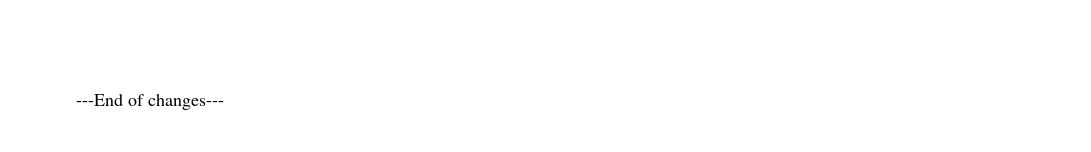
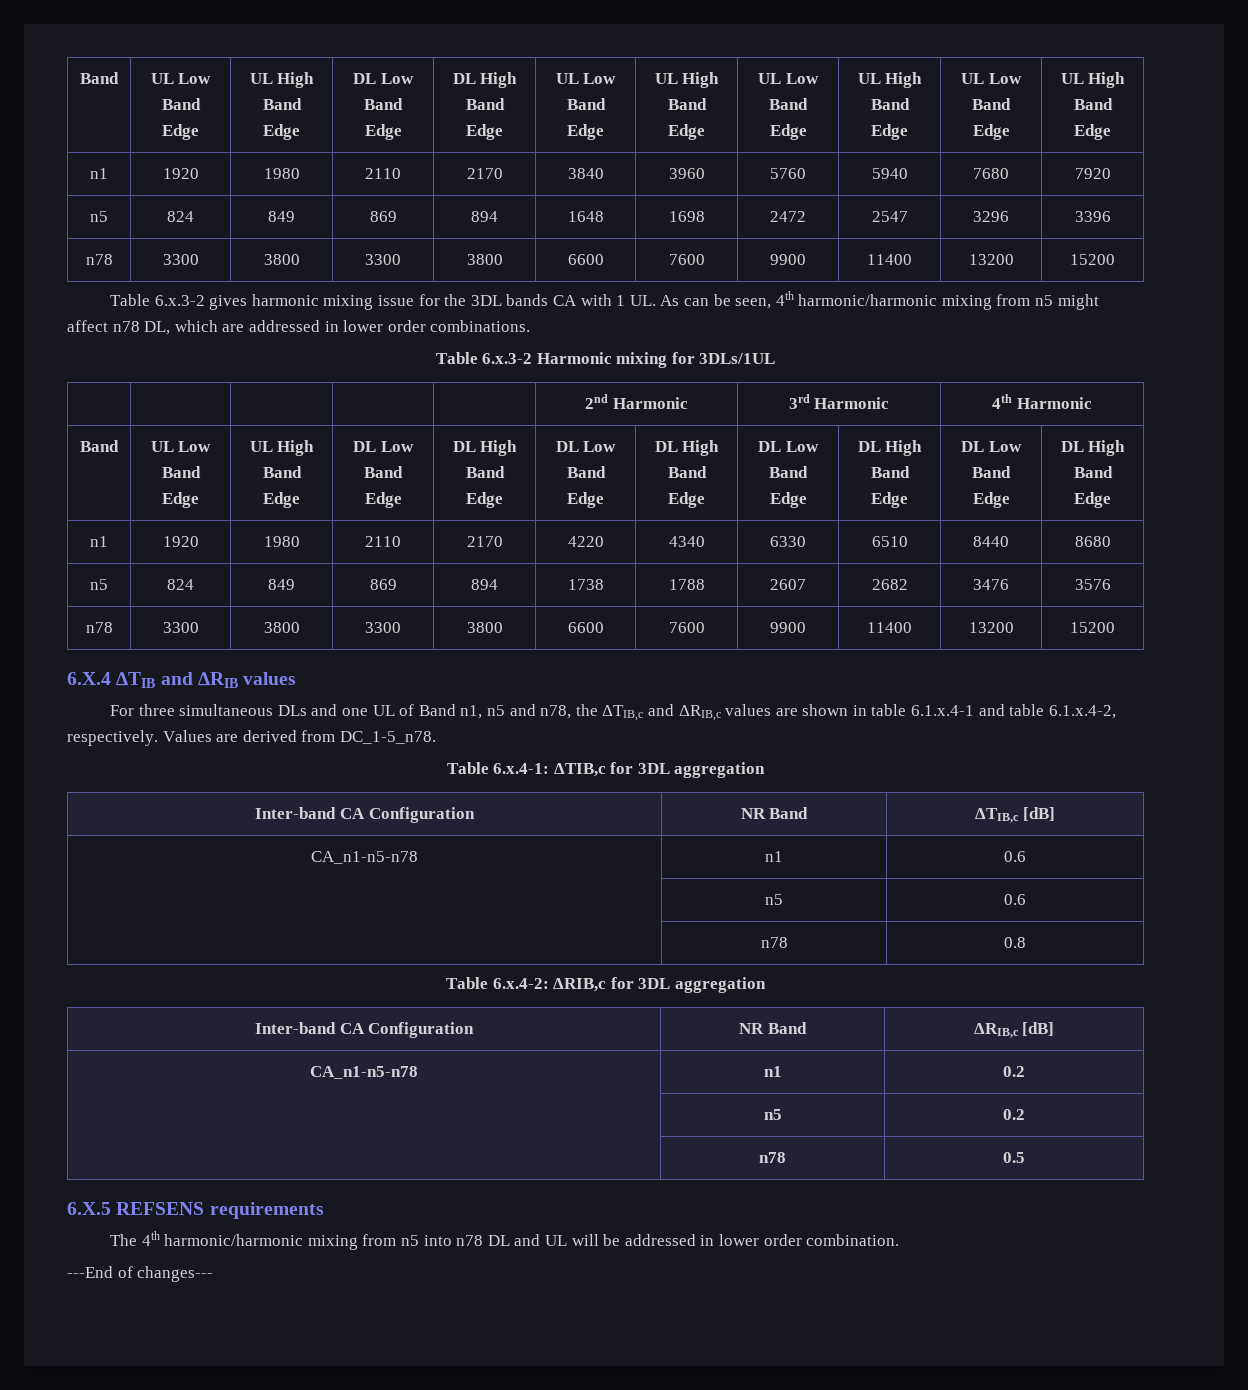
+ Band | UL Low Band Edge | UL High Band Edge | DL Low Band Edge | DL High Band Edge | UL Low Band Edge | UL High Band Edge | UL Low Band Edge | UL High Band Edge | UL Low Band Edge | UL High Band Edge
+ n1 | 1920 | 1980 | 2110 | 2170 | 3840 | 3960 | 5760 | 5940 | 7680 | 7920
+ n5 | 824 | 849 | 869 | 894 | 1648 | 1698 | 2472 | 2547 | 3296 | 3396
+ n78 | 3300 | 3800 | 3300 | 3800 | 6600 | 7600 | 9900 | 11400 | 13200 | 15200
+ Table 6.x.3-2 gives harmonic mixing issue for the 3DL bands CA with 1 UL. As can be seen, 4th harmonic/harmonic mixing from n5 might affect n78 DL, which are addressed in lower order combinations.
+ Table 6.x.3-2 Harmonic mixing for 3DLs/1UL
+ | | | | | 2nd Harmonic | 3rd Harmonic | 4th Harmonic
+ Band | UL Low Band Edge | UL High Band Edge | DL Low Band Edge | DL High Band Edge | DL Low Band Edge | DL High Band Edge | DL Low Band Edge | DL High Band Edge | DL Low Band Edge | DL High Band Edge
+ n1 | 1920 | 1980 | 2110 | 2170 | 4220 | 4340 | 6330 | 6510 | 8440 | 8680
+ n5 | 824 | 849 | 869 | 894 | 1738 | 1788 | 2607 | 2682 | 3476 | 3576
+ n78 | 3300 | 3800 | 3300 | 3800 | 6600 | 7600 | 9900 | 11400 | 13200 | 15200
+ 6.X.4 ∆TIB and ∆RIB values
+ For three simultaneous DLs and one UL of Band n1, n5 and n78, the ΔTIB,c and ΔRIB,c values are shown in table 6.1.x.4-1 and table 6.1.x.4-2, respectively. Values are derived from DC_1-5_n78.
+ Table 6.x.4-1: ΔTIB,c for 3DL aggregation
+ Inter-band CA Configuration | NR Band | ΔTIB,c [dB]
+ CA_n1-n5-n78 | n1 | 0.6
+ | n5 | 0.6
+ | n78 | 0.8
+ Table 6.x.4-2: ΔRIB,c for 3DL aggregation
+ Inter-band CA Configuration | NR Band | ΔRIB,c [dB]
+ CA_n1-n5-n78 | n1 | 0.2
+ | n5 | 0.2
+ | n78 | 0.5
+ 6.X.5 REFSENS requirements
+ The 4th harmonic/harmonic mixing from n5 into n78 DL and UL will be addressed in lower order combination.

